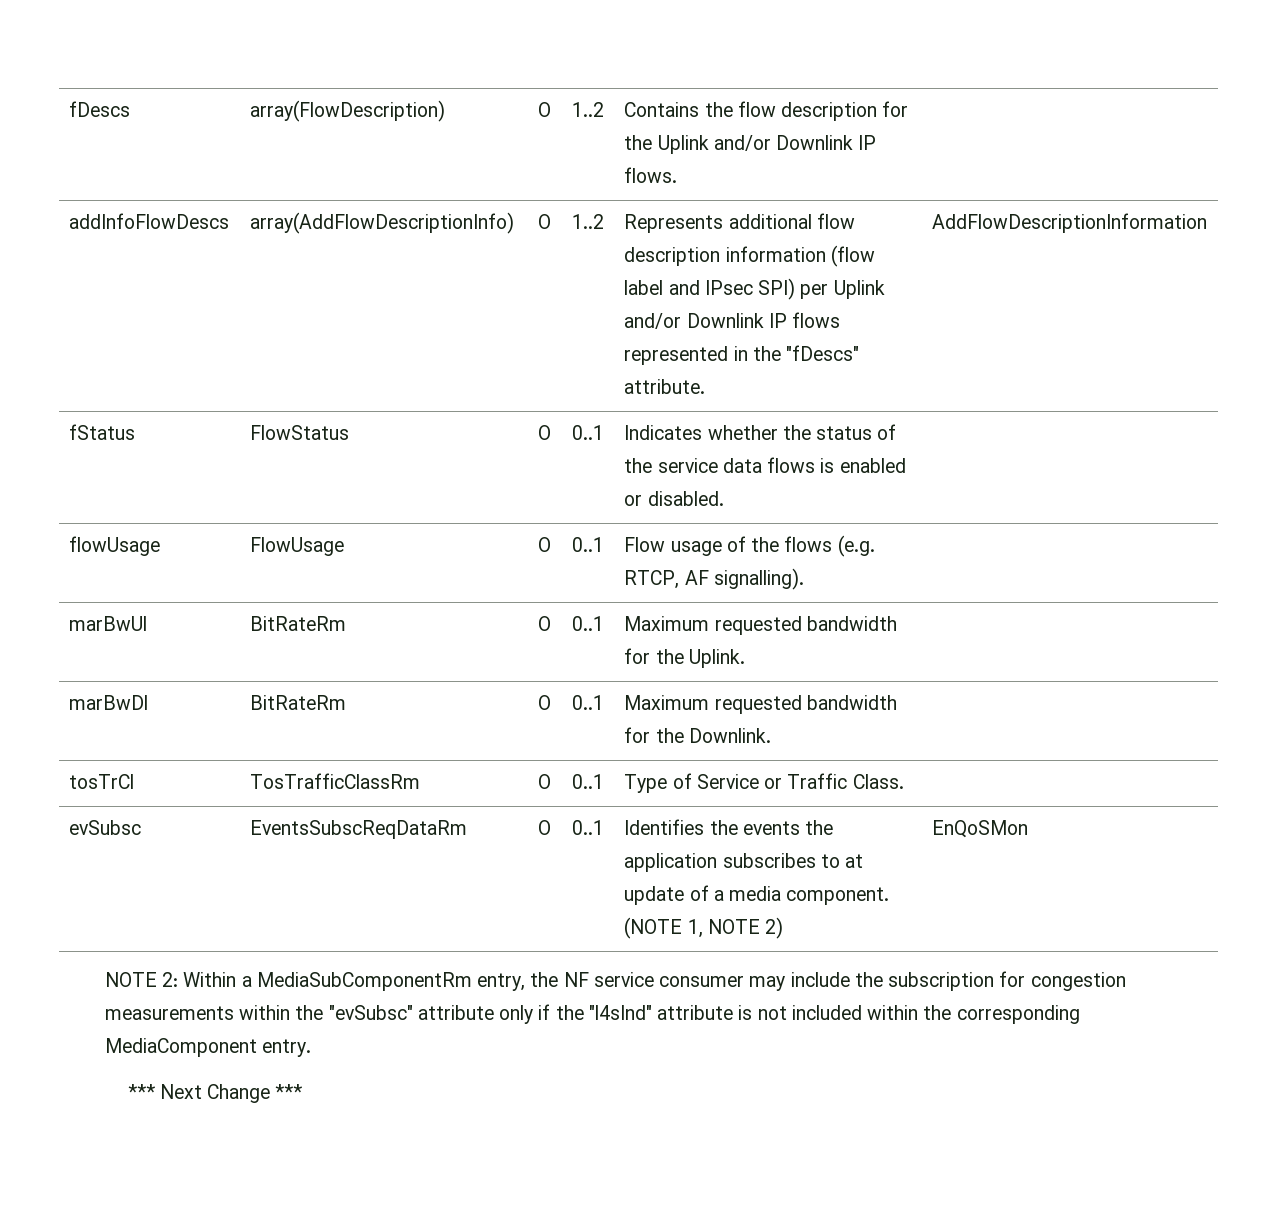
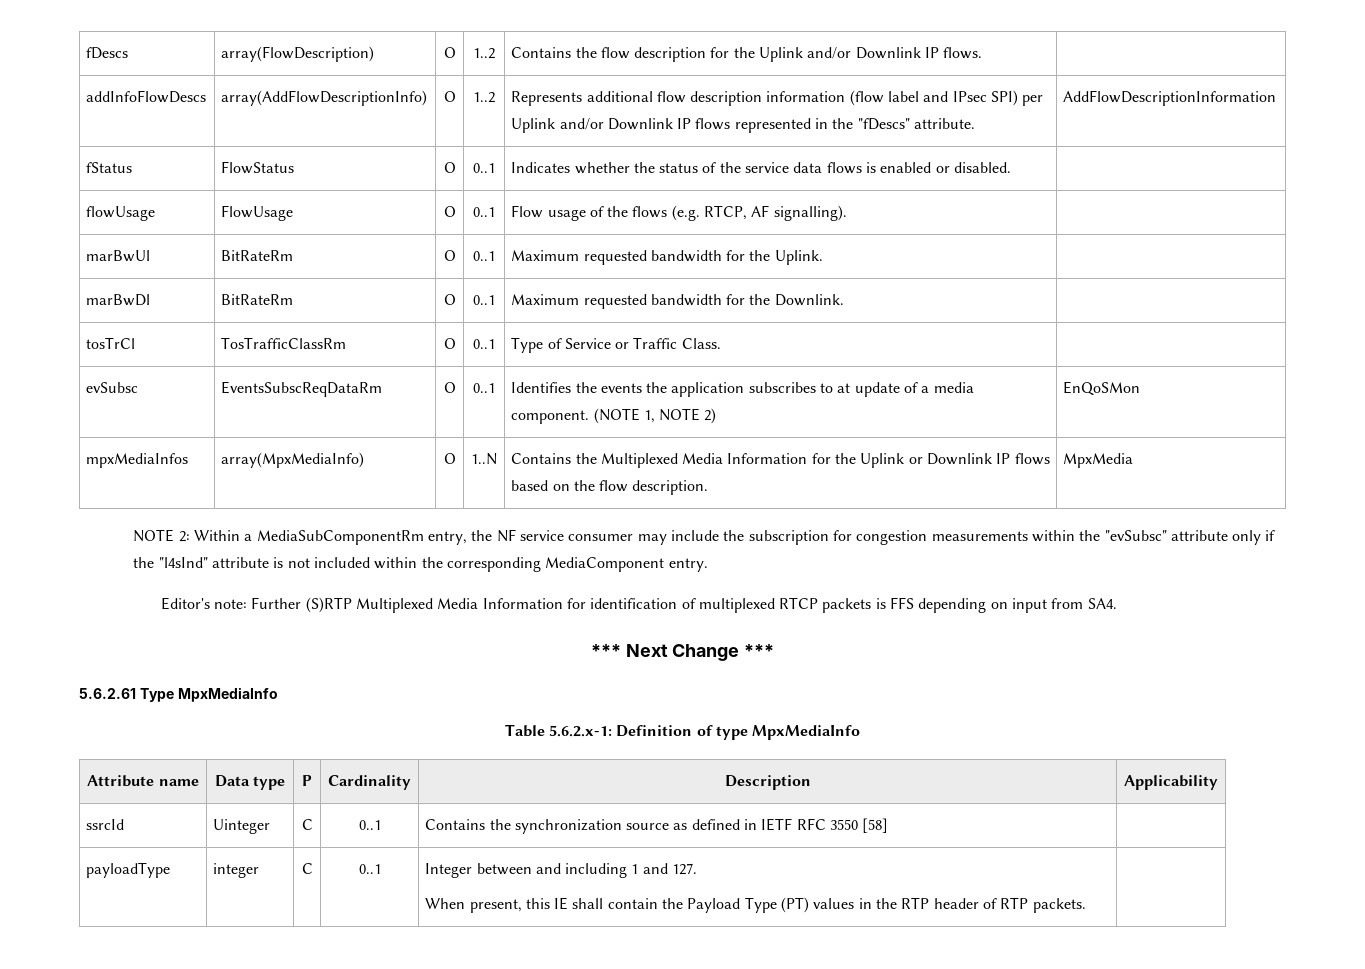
+ mpxMediaInfos | array(MpxMediaInfo) | O | 1..N | Contains the Multiplexed Media Information for the Uplink or Downlink IP flows based on the flow description. | MpxMedia
+ Editor's note: Further (S)RTP Multiplexed Media Information for identification of multiplexed RTCP packets is FFS depending on input from SA4.
  *** Next Change ***
+ 5.6.2.61 Type MpxMediaInfo
+ Table 5.6.2.x-1: Definition of type MpxMediaInfo
+ Attribute name | Data type | P | Cardinality | Description | Applicability
+ ssrcId | Uinteger | C | 0..1 | Contains the synchronization source as defined in IETF RFC 3550 [58] |
+ payloadType | integer | C | 0..1 | Integer between and including 1 and 127.
+ When present, this IE shall contain the Payload Type (PT) values in the RTP header of RTP packets. |

